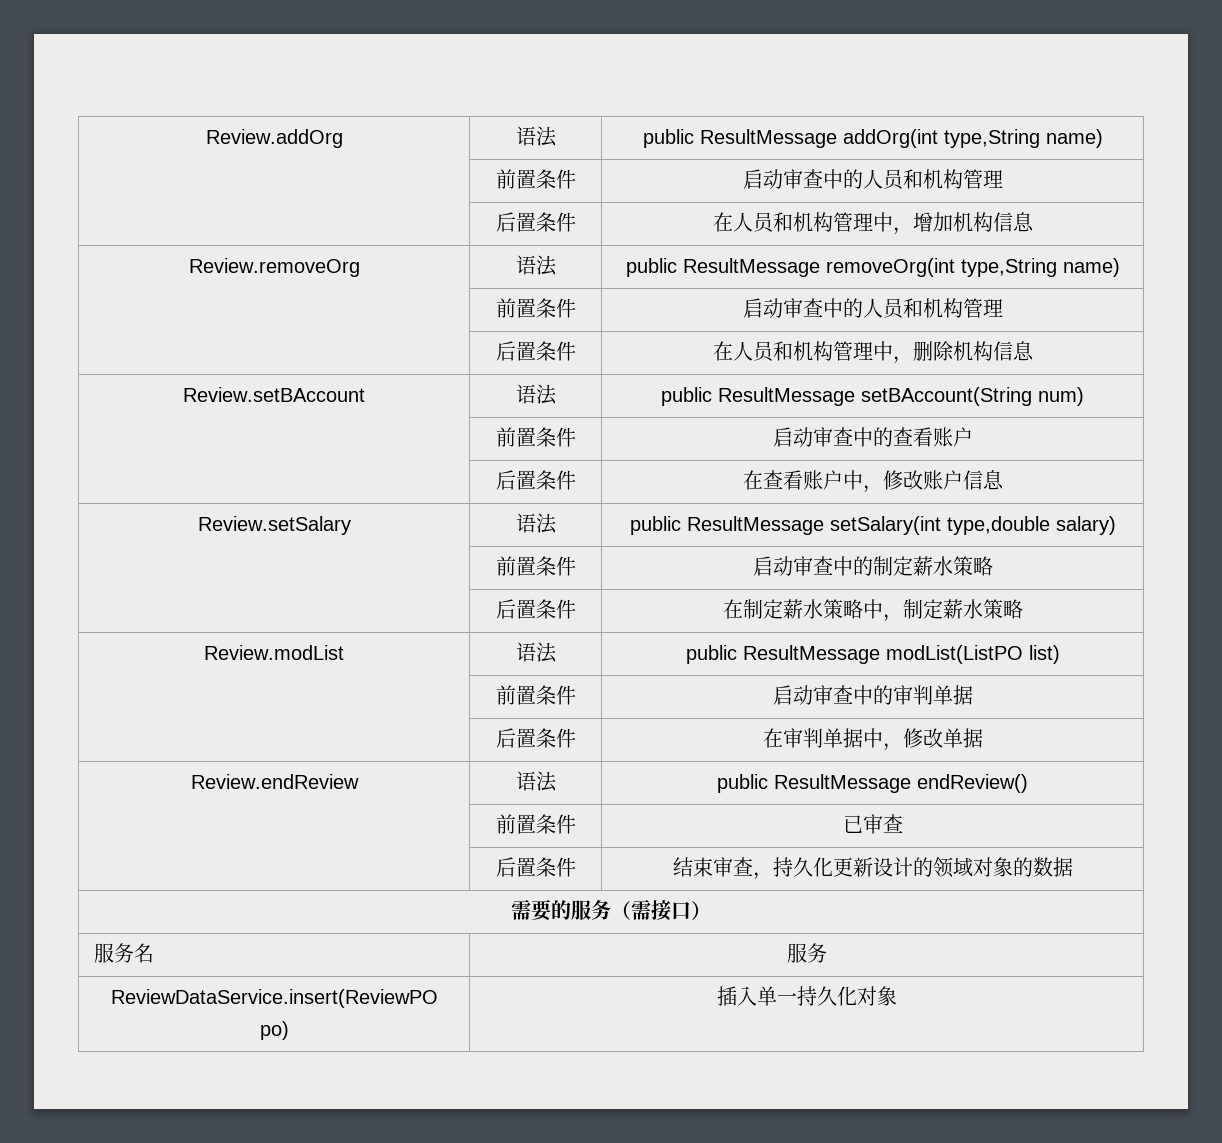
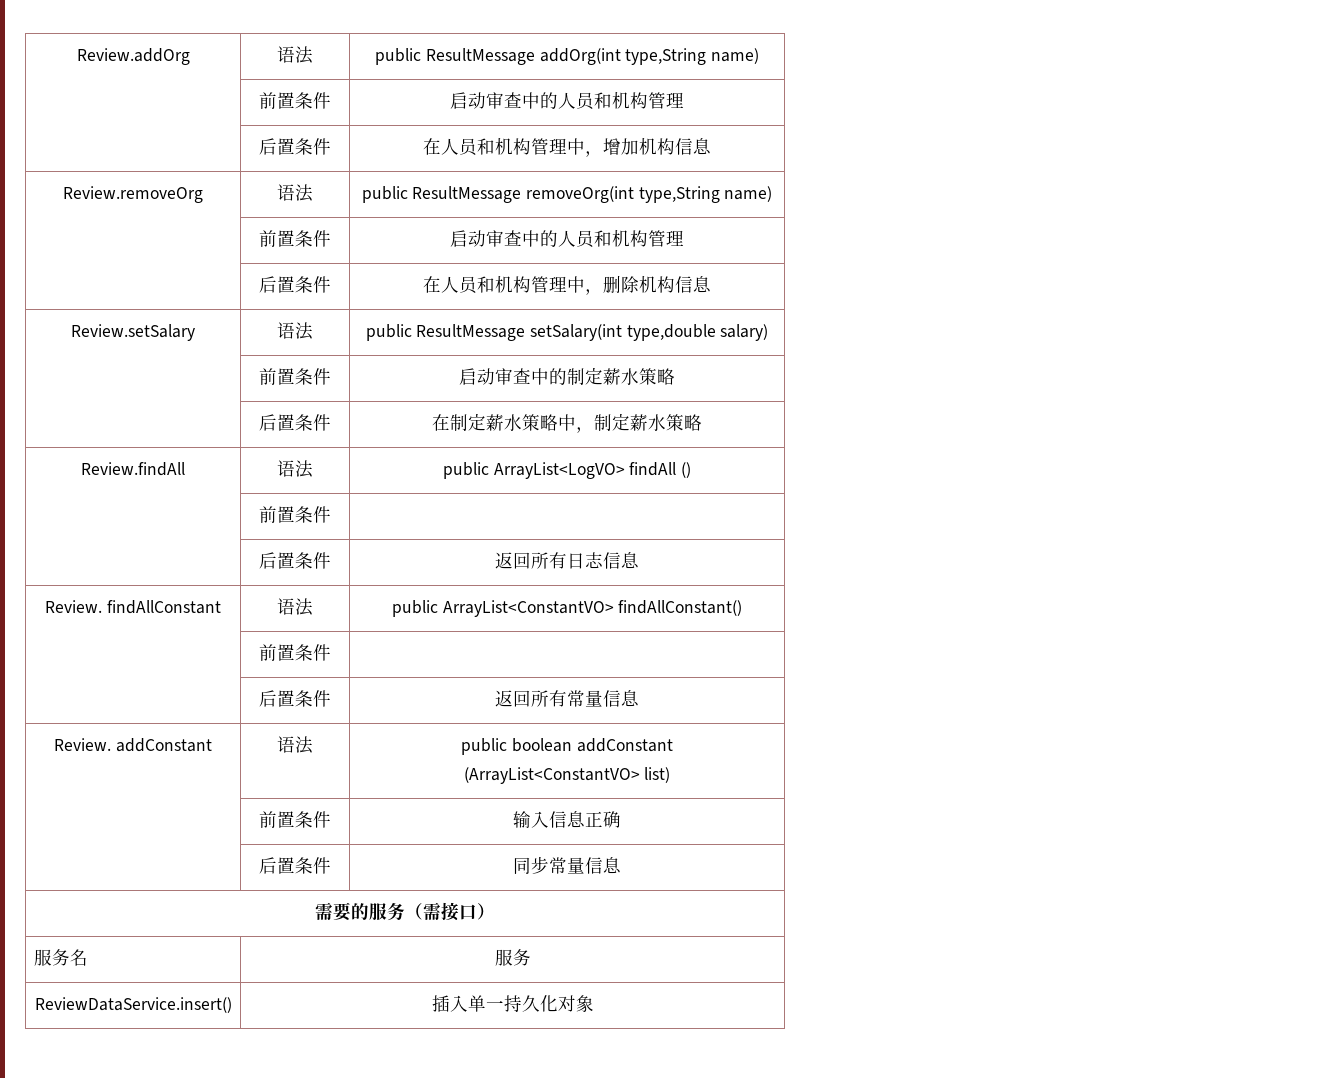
- Review.setBAccount | 语法 | public ResultMessage setBAccount(String num)
- | 前置条件 | 启动审查中的查看账户
- | 后置条件 | 在查看账户中，修改账户信息
- Review.modList | 语法 | public ResultMessage modList(ListPO list)
- | 前置条件 | 启动审查中的审判单据
- | 后置条件 | 在审判单据中，修改单据
- Review.endReview | 语法 | public ResultMessage endReview()
- | 前置条件 | 已审查
- | 后置条件 | 结束审查，持久化更新设计的领域对象的数据
+ Review.findAll | 语法 | public ArrayList<LogVO> findAll ()
+ | 前置条件 |
+ | 后置条件 | 返回所有日志信息
+ Review. findAllConstant | 语法 | public ArrayList<ConstantVO> findAllConstant()
+ | 前置条件 |
+ | 后置条件 | 返回所有常量信息
+ Review. addConstant | 语法 | public boolean addConstant
+ (ArrayList<ConstantVO> list)
+ | 前置条件 | 输入信息正确
+ | 后置条件 | 同步常量信息
- ReviewDataService.insert(ReviewPO po) | 插入单一持久化对象
+ ReviewDataService.insert() | 插入单一持久化对象

